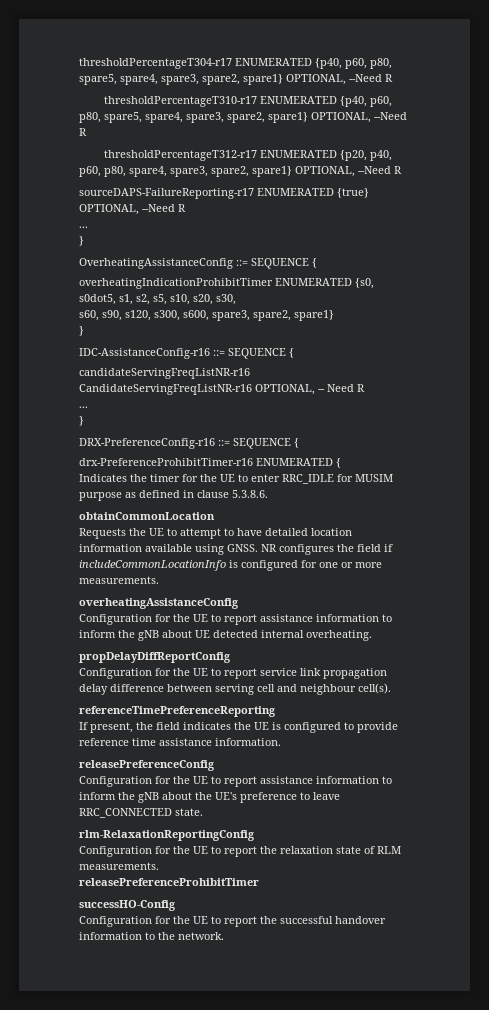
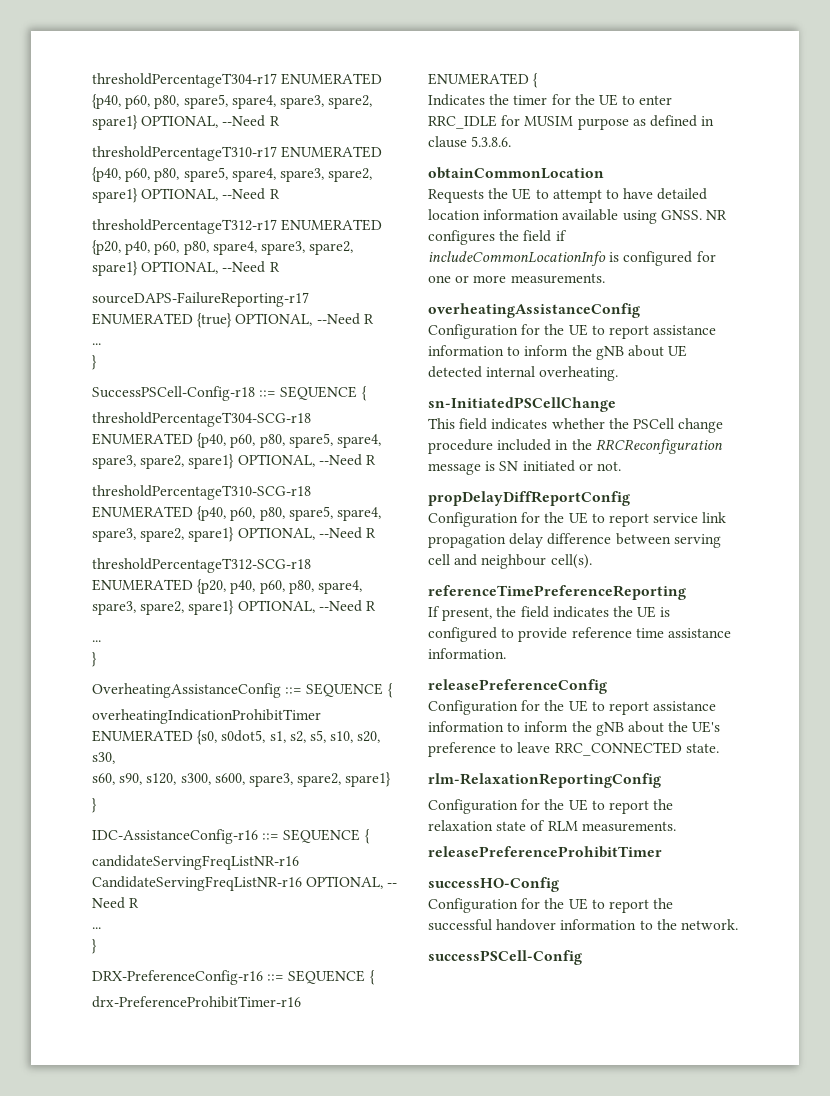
+ SuccessPSCell-Config-r18 ::= SEQUENCE {
+ thresholdPercentageT304-SCG-r18 ENUMERATED {p40, p60, p80, spare5, spare4, spare3, spare2, spare1} OPTIONAL, --Need R
+ thresholdPercentageT310-SCG-r18 ENUMERATED {p40, p60, p80, spare5, spare4, spare3, spare2, spare1} OPTIONAL, --Need R
+ thresholdPercentageT312-SCG-r18 ENUMERATED {p20, p40, p60, p80, spare4, spare3, spare2, spare1} OPTIONAL, --Need R
+ ...
+ }
+ sn-InitiatedPSCellChange
+ This field indicates whether the PSCell change procedure included in the RRCReconfiguration message is SN initiated or not.
+ successPSCell-Config

